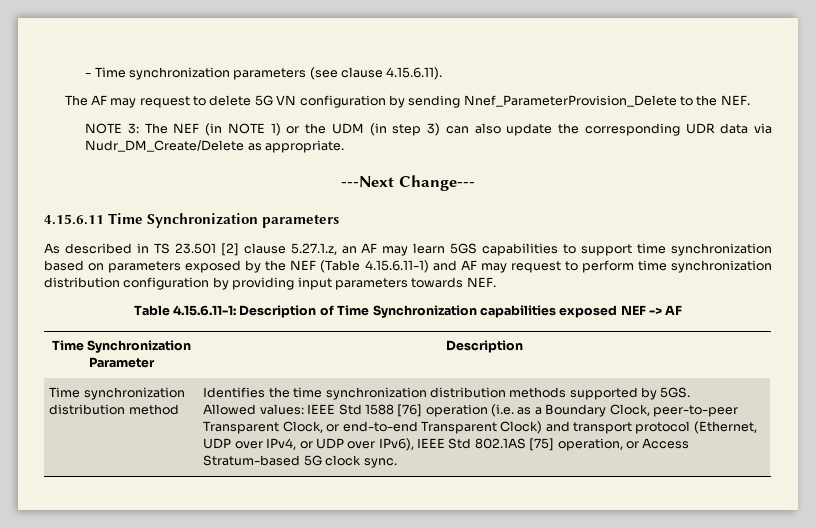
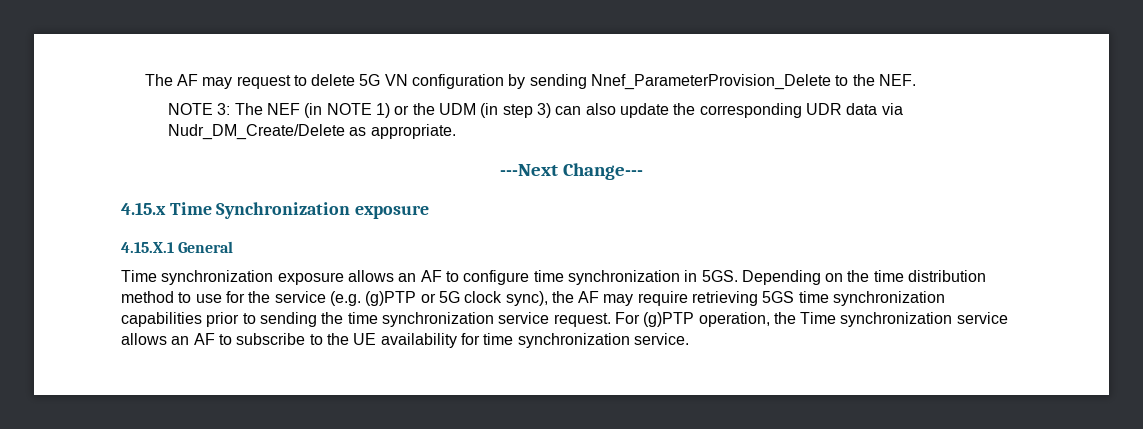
- - Time synchronization parameters (see clause 4.15.6.11).
- 4.15.6.11 Time Synchronization parameters
- As described in TS 23.501 [2] clause 5.27.1.z, an AF may learn 5GS capabilities to support time synchronization based on parameters exposed by the NEF (Table 4.15.6.11-1) and AF may request to perform time synchronization distribution configuration by providing input parameters towards NEF.
- Table 4.15.6.11-1: Description of Time Synchronization capabilities exposed NEF -> AF
- Time Synchronization Parameter | Description
- Time synchronization distribution method | Identifies the time synchronization distribution methods supported by 5GS.
- Allowed values: IEEE Std 1588 [76] operation (i.e. as a Boundary Clock, peer-to-peer Transparent Clock, or end-to-end Transparent Clock) and transport protocol (Ethernet, UDP over IPv4, or UDP over IPv6), IEEE Std 802.1AS [75] operation, or Access Stratum-based 5G clock sync.
+ 4.15.x Time Synchronization exposure
+ 4.15.X.1 General
+ Time synchronization exposure allows an AF to configure time synchronization in 5GS. Depending on the time distribution method to use for the service (e.g. (g)PTP or 5G clock sync), the AF may require retrieving 5GS time synchronization capabilities prior to sending the time synchronization service request. For (g)PTP operation, the Time synchronization service allows an AF to subscribe to the UE availability for time synchronization service.

